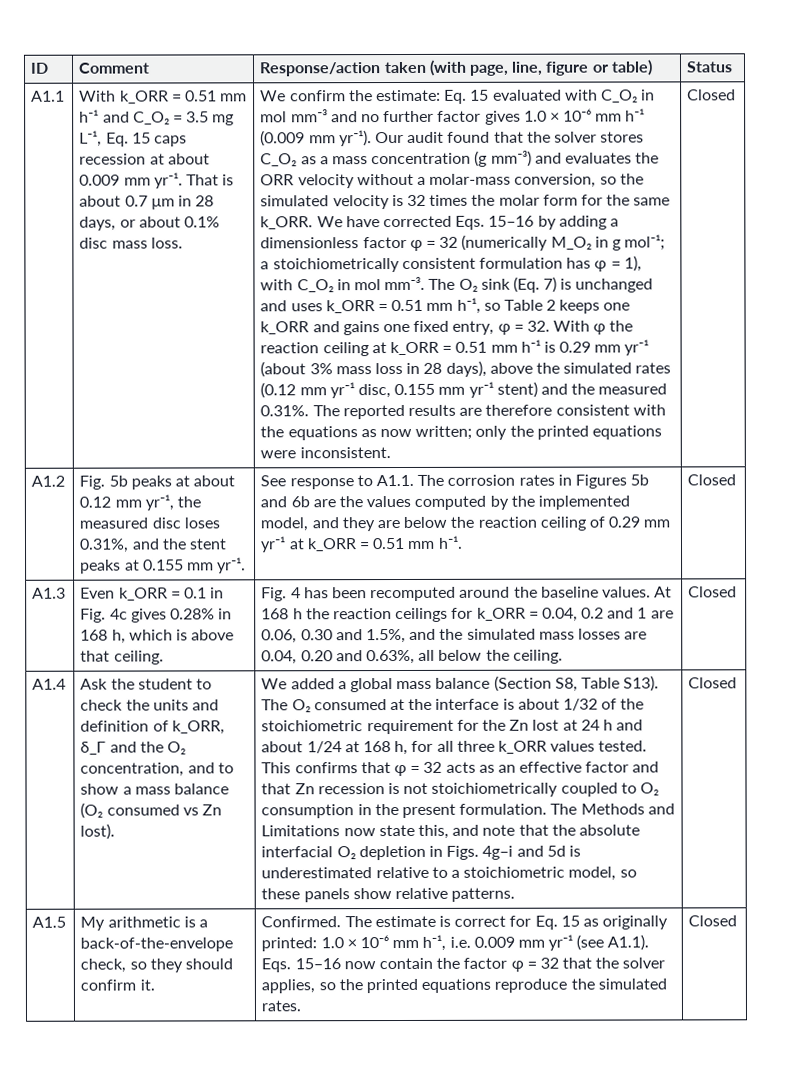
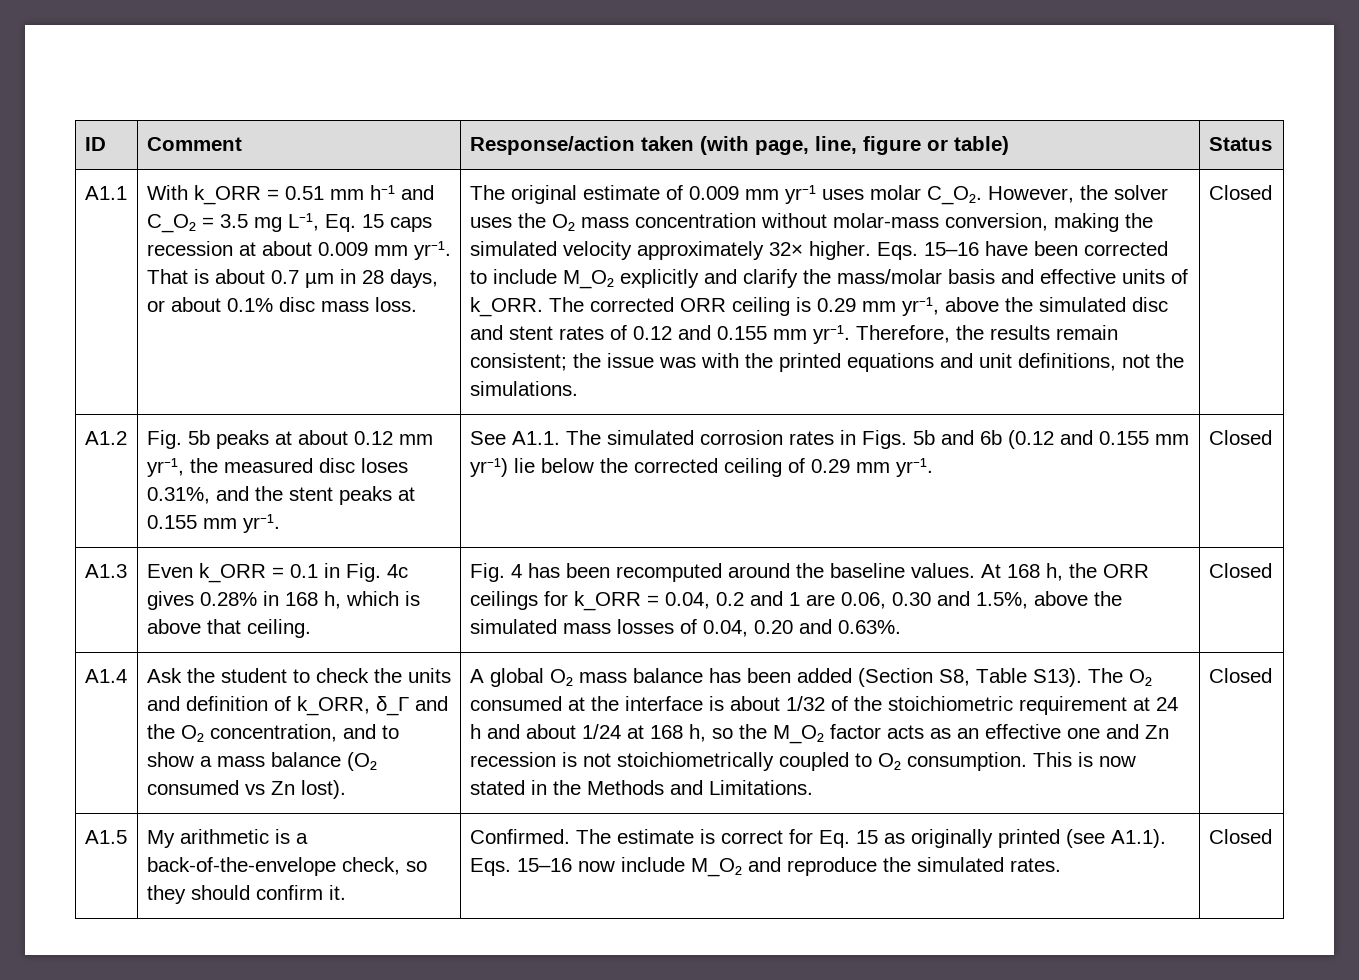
- We confirm the estimate: Eq. 15 evaluated with C_O₂ in mol mm⁻³ and no further factor gives 1.0 × 10⁻⁶ mm h⁻¹ (0.009 mm yr⁻¹). Our audit found that the solver stores C_O₂ as a mass concentration (g mm⁻³) and evaluates the ORR velocity without a molar-mass conversion, so the simulated velocity is 32 times the molar form for the same k_ORR. We have corrected Eqs. 15–16 by adding a dimensionless factor φ = 32 (numerically M_O₂ in g mol⁻¹; a stoichiometrically consistent formulation has φ = 1), with C_O₂ in mol mm⁻³. The O₂ sink (Eq. 7) is unchanged and uses k_ORR = 0.51 mm h⁻¹, so Table 2 keeps one k_ORR and gains one fixed entry, φ = 32. With φ the reaction ceiling at k_ORR = 0.51 mm h⁻¹ is 0.29 mm yr⁻¹ (about 3% mass loss in 28 days), above the simulated rates (0.12 mm yr⁻¹ disc, 0.155 mm yr⁻¹ stent) and the measured 0.31%. The reported results are therefore consistent with the equations as now written; only the printed equations were inconsistent.
+ The original estimate of 0.009 mm yr⁻¹ uses molar C_O₂. However, the solver uses the O₂ mass concentration without molar-mass conversion, making the simulated velocity approximately 32× higher. Eqs. 15–16 have been corrected to include M_O₂ explicitly and clarify the mass/molar basis and effective units of k_ORR. The corrected ORR ceiling is 0.29 mm yr⁻¹, above the simulated disc and stent rates of 0.12 and 0.155 mm yr⁻¹. Therefore, the results remain consistent; the issue was with the printed equations and unit definitions, not the simulations.
- See response to A1.1. The corrosion rates in Figures 5b and 6b are the values computed by the implemented model, and they are below the reaction ceiling of 0.29 mm yr⁻¹ at k_ORR = 0.51 mm h⁻¹.
+ See A1.1. The simulated corrosion rates in Figs. 5b and 6b (0.12 and 0.155 mm yr⁻¹) lie below the corrected ceiling of 0.29 mm yr⁻¹.
- At 168 h the reaction ceilings for k_ORR = 0.04, 0.2 and 1 are 0.06, 0.30 and 1.5%, and the simulated mass losses are 0.04, 0.20 and 0.63%, all below the ceiling.
+ At 168 h, the ORR ceilings for k_ORR = 0.04, 0.2 and 1 are 0.06, 0.30 and 1.5%, above the simulated mass losses of 0.04, 0.20 and 0.63%.
- We added a global mass balance (Section S8, Table S13).
+ A global O₂ mass balance has been added (Section S8, Table S13).
- The O₂ consumed at the interface is about 1/32 of the stoichiometric requirement for the Zn lost at 24 h and about 1/24 at 168 h, for all three k_ORR values tested. This confirms that φ = 32 acts as an effective factor and that Zn recession is not stoichiometrically coupled to O₂ consumption in the present formulation. The Methods and Limitations now state this, and note that the absolute interfacial O₂ depletion in Figs. 4g–i and 5d is underestimated relative to a stoichiometric model, so these panels show relative patterns.
+ The O₂ consumed at the interface is about 1/32 of the stoichiometric requirement at 24 h and about 1/24 at 168 h, so the M_O₂ factor acts as an effective one and Zn recession is not stoichiometrically coupled to O₂ consumption. This is now stated in the Methods and Limitations.
- The estimate is correct for Eq. 15 as originally printed: 1.0 × 10⁻⁶ mm h⁻¹, i.e. 0.009 mm yr⁻¹ (see A1.1). Eqs. 15–16 now contain the factor φ = 32 that the solver applies, so the printed equations reproduce the simulated rates.
+ The estimate is correct for Eq. 15 as originally printed (see A1.1). Eqs. 15–16 now include M_O₂ and reproduce the simulated rates.

